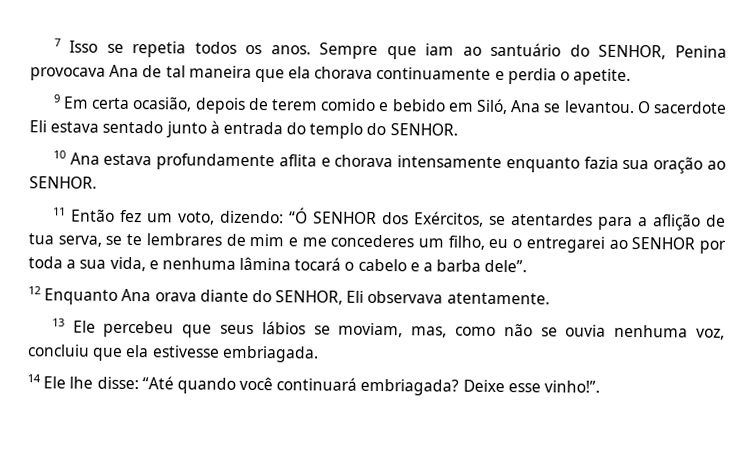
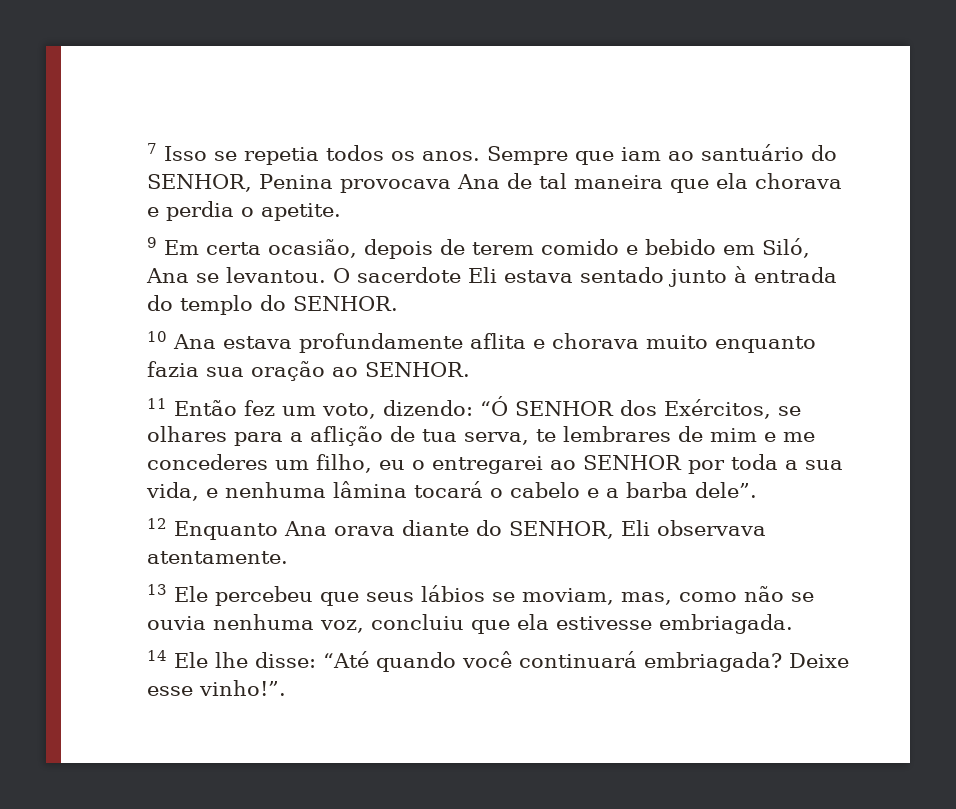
- Sempre que iam ao santuário do SENHOR, Penina provocava Ana de tal maneira que ela chorava continuamente e perdia o apetite.
+ Sempre que iam ao santuário do SENHOR, Penina provocava Ana de tal maneira que ela chorava e perdia o apetite.
- 10 Ana estava profundamente aflita e chorava intensamente enquanto fazia sua oração ao SENHOR.
+ 10 Ana estava profundamente aflita e chorava muito enquanto fazia sua oração ao SENHOR.
- 11 Então fez um voto, dizendo: “Ó SENHOR dos Exércitos, se atentardes para a aflição de tua serva, se te lembrares de mim e me concederes um filho, eu o entregarei ao SENHOR por toda a sua vida, e nenhuma lâmina tocará o cabelo e a barba dele”.
+ 11 Então fez um voto, dizendo: “Ó SENHOR dos Exércitos, se olhares para a aflição de tua serva, te lembrares de mim e me concederes um filho, eu o entregarei ao SENHOR por toda a sua vida, e nenhuma lâmina tocará o cabelo e a barba dele”.

